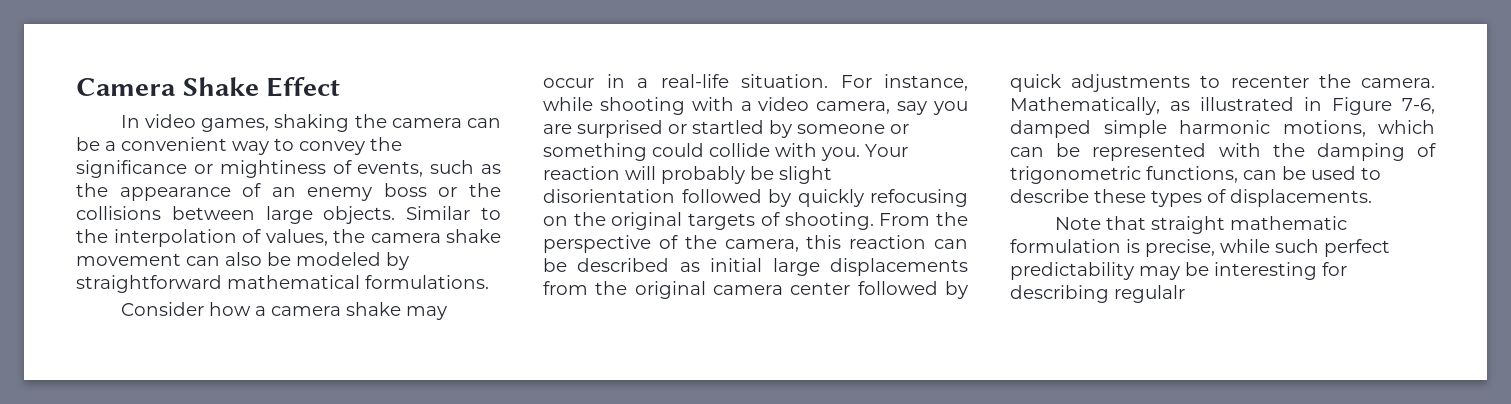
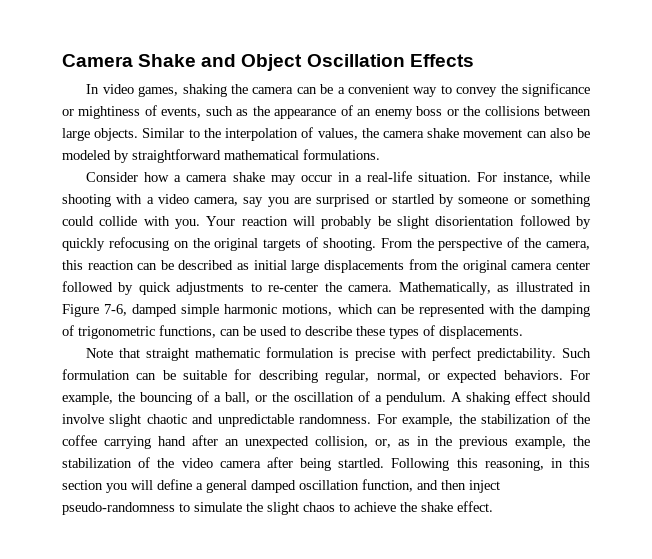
- Camera Shake Effect
+ Camera Shake and Object Oscillation Effects
- From the perspective of the camera, this reaction can be described as initial large displacements from the original camera center followed by quick adjustments to recenter the camera.
+ From the perspective of the camera, this reaction can be described as initial large displacements from the original camera center followed by quick adjustments to re-center the camera.
- Note that straight mathematic formulation is precise, while such perfect predictability may be interesting for describing regulalr
+ Note that straight mathematic formulation is precise with perfect predictability. Such formulation can be suitable for describing regular, normal, or expected behaviors. For example, the bouncing of a ball, or the oscillation of a pendulum. A shaking effect should involve slight chaotic and unpredictable randomness. For example, the stabilization of the coffee carrying hand after an unexpected collision, or, as in the previous example, the stabilization of the video camera after being startled. Following this reasoning, in this section you will define a general damped oscillation function, and then inject pseudo-randomness to simulate the slight chaos to achieve the shake effect.

